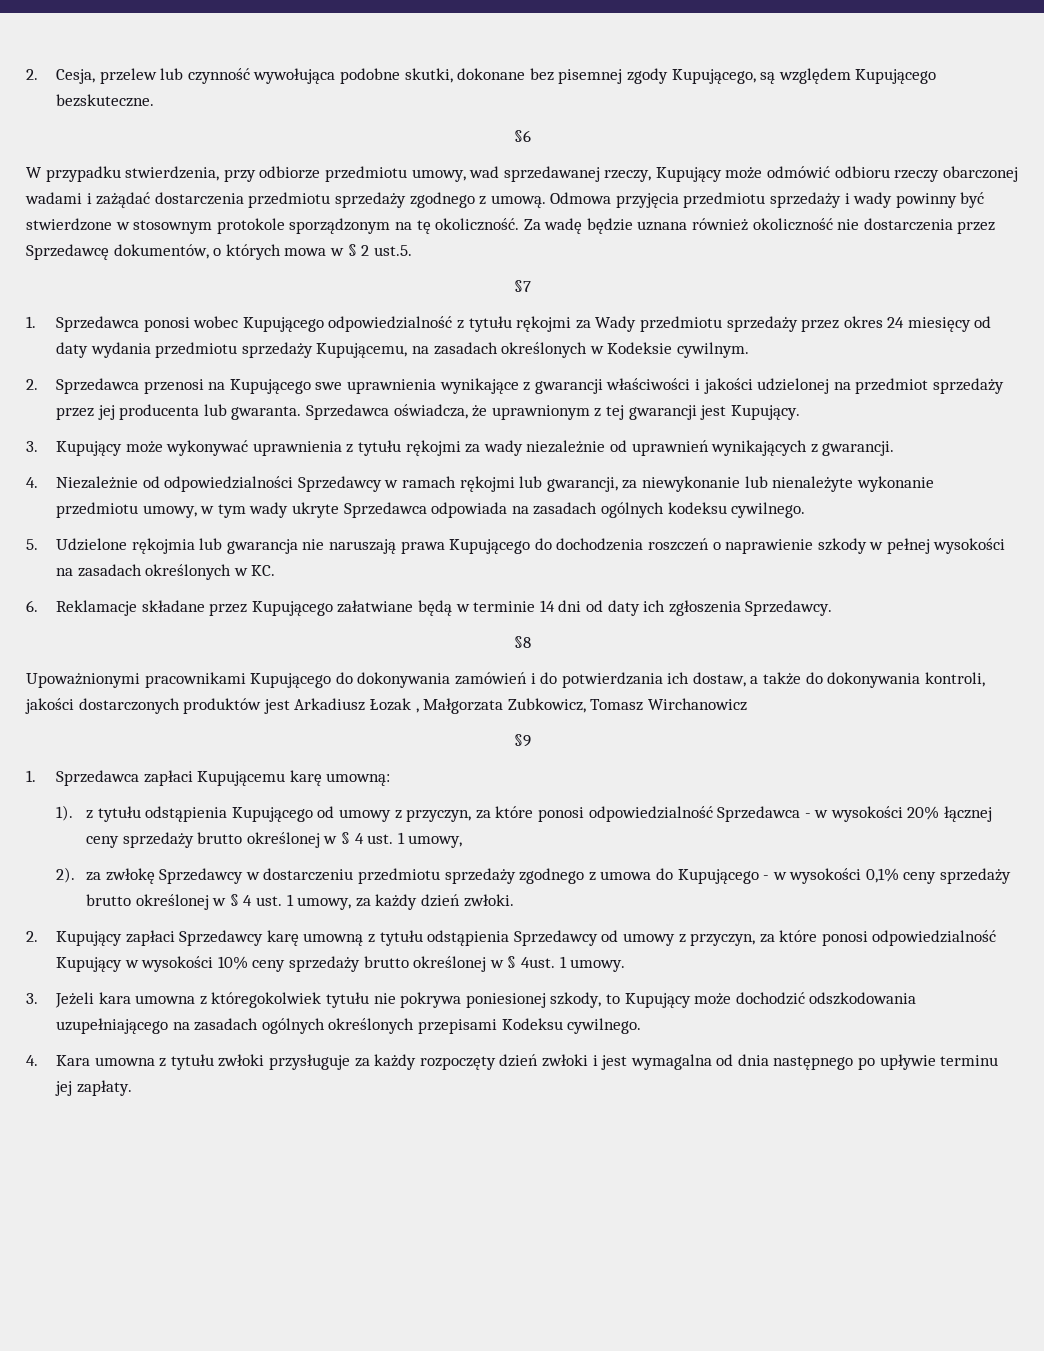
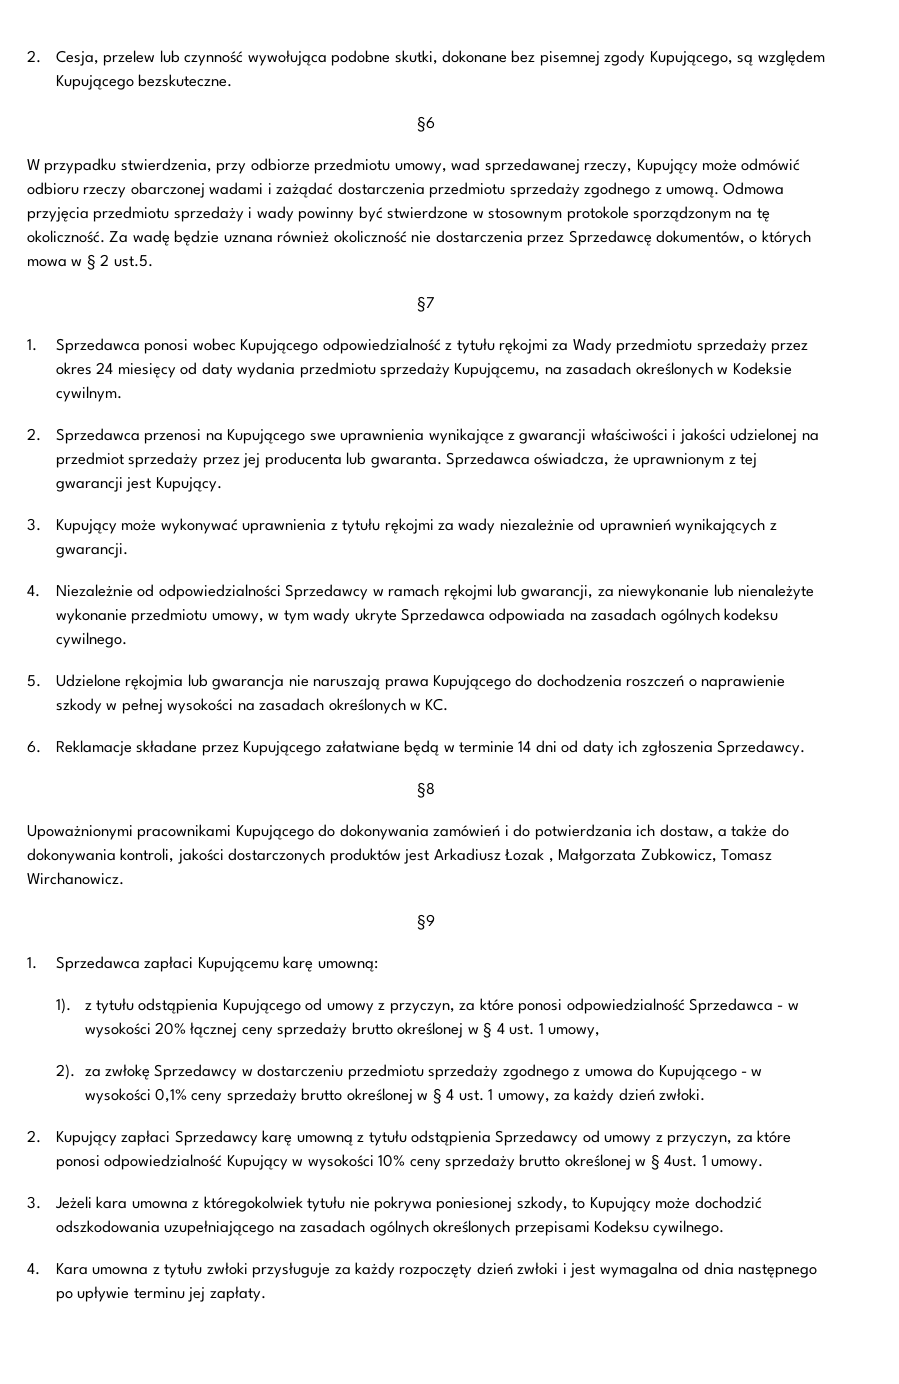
- Upoważnionymi pracownikami Kupującego do dokonywania zamówień i do potwierdzania ich dostaw, a także do dokonywania kontroli, jakości dostarczonych produktów jest Arkadiusz Łozak , Małgorzata Zubkowicz, Tomasz Wirchanowicz
+ Upoważnionymi pracownikami Kupującego do dokonywania zamówień i do potwierdzania ich dostaw, a także do dokonywania kontroli, jakości dostarczonych produktów jest Arkadiusz Łozak , Małgorzata Zubkowicz, Tomasz Wirchanowicz.

